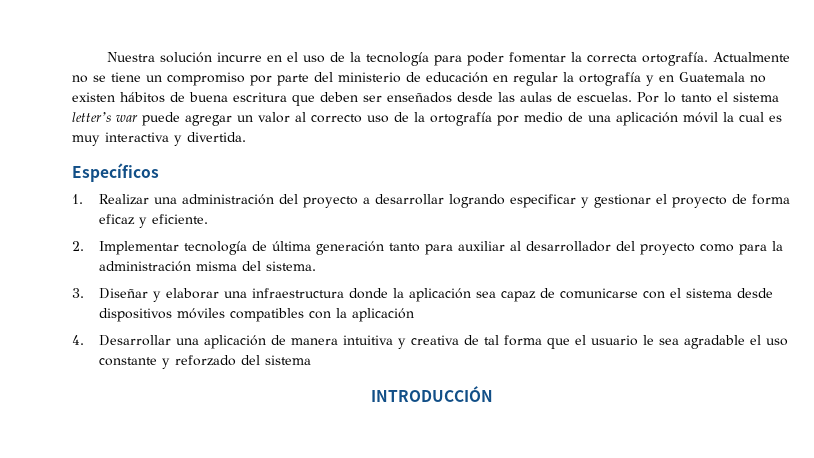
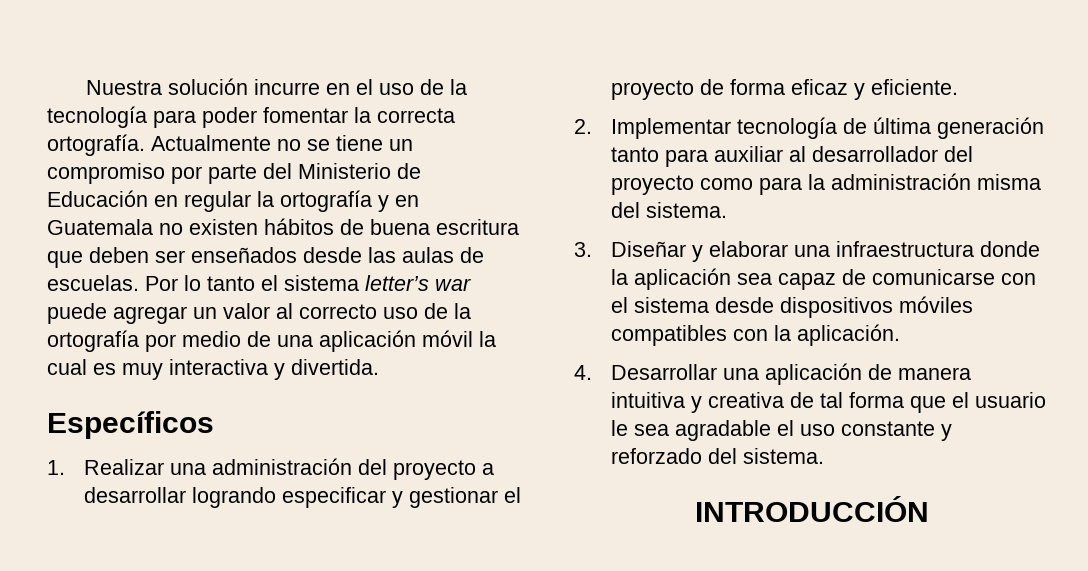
- Actualmente no se tiene un compromiso por parte del ministerio de educación en regular la ortografía y en Guatemala no existen hábitos de buena escritura que deben ser enseñados desde las aulas de escuelas.
+ Actualmente no se tiene un compromiso por parte del Ministerio de Educación en regular la ortografía y en Guatemala no existen hábitos de buena escritura que deben ser enseñados desde las aulas de escuelas.
- 3. Diseñar y elaborar una infraestructura donde la aplicación sea capaz de comunicarse con el sistema desde dispositivos móviles compatibles con la aplicación
+ 3. Diseñar y elaborar una infraestructura donde la aplicación sea capaz de comunicarse con el sistema desde dispositivos móviles compatibles con la aplicación.
- 4. Desarrollar una aplicación de manera intuitiva y creativa de tal forma que el usuario le sea agradable el uso constante y reforzado del sistema
+ 4. Desarrollar una aplicación de manera intuitiva y creativa de tal forma que el usuario le sea agradable el uso constante y reforzado del sistema.

